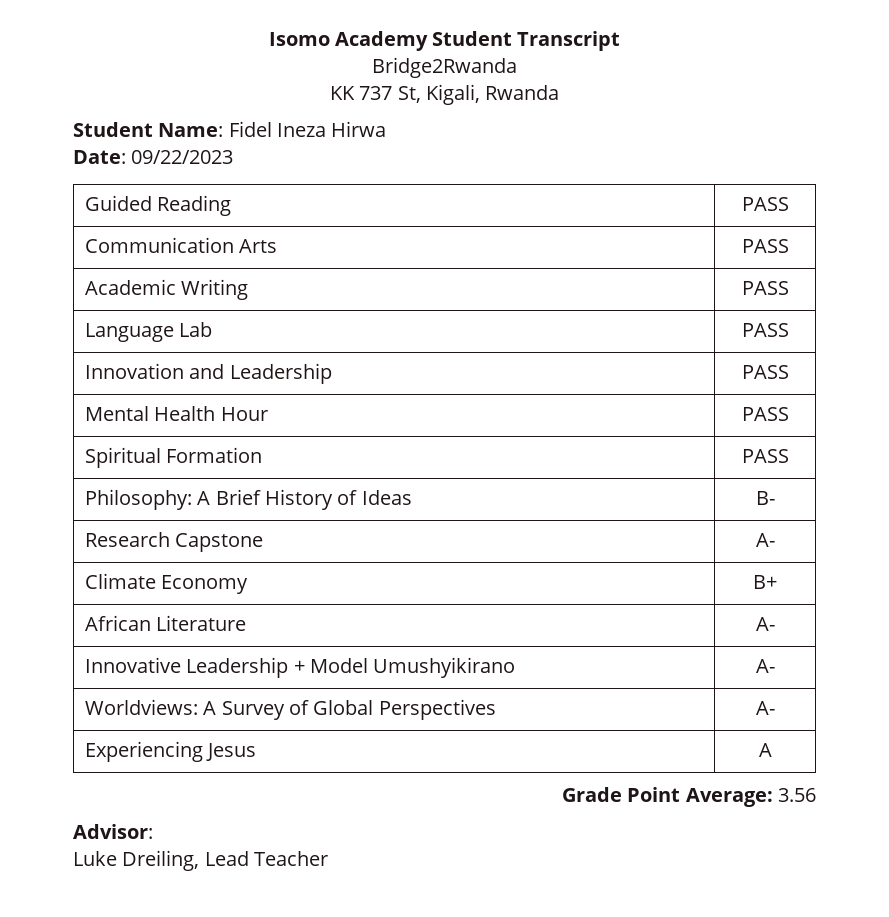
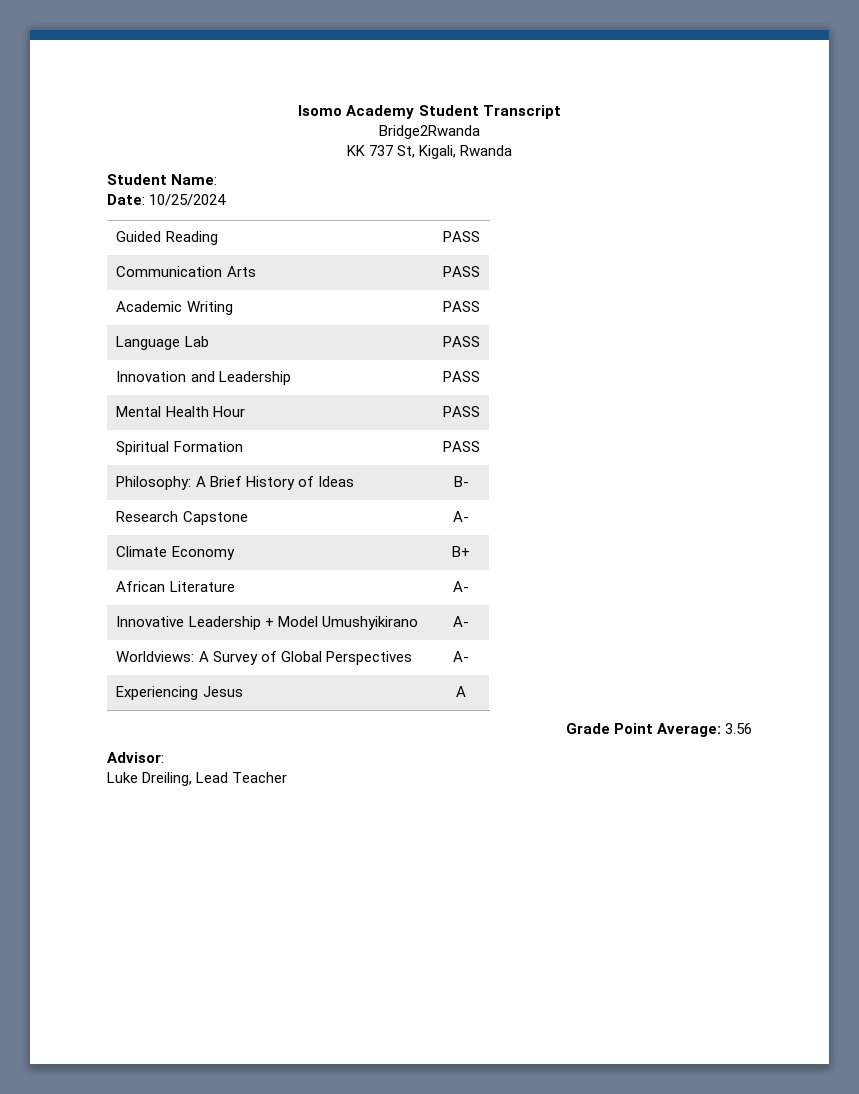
- Student Name: Fidel Ineza Hirwa
+ Student Name:
- Date: 09/22/2023
+ Date: 10/25/2024

